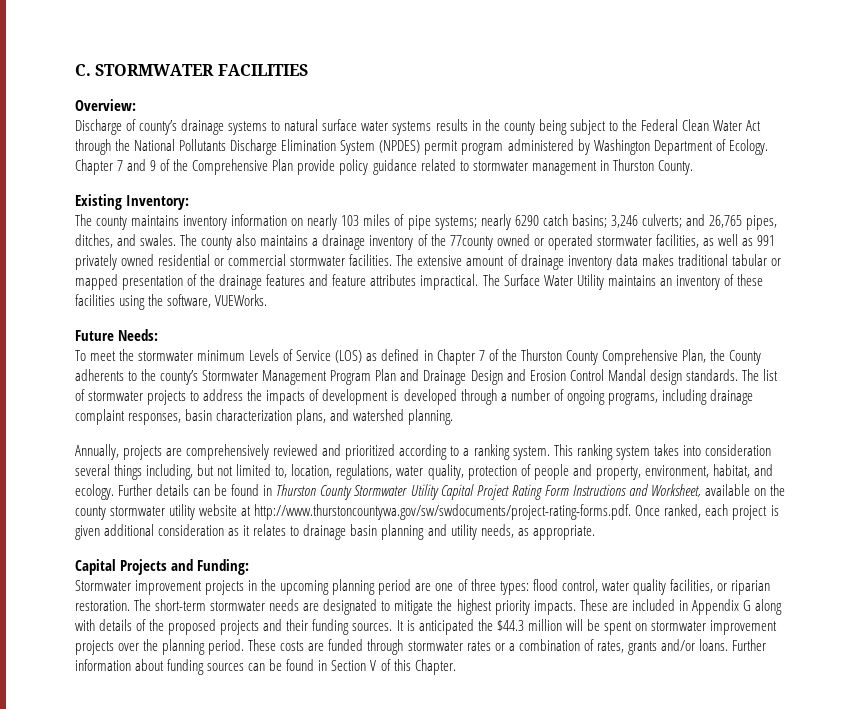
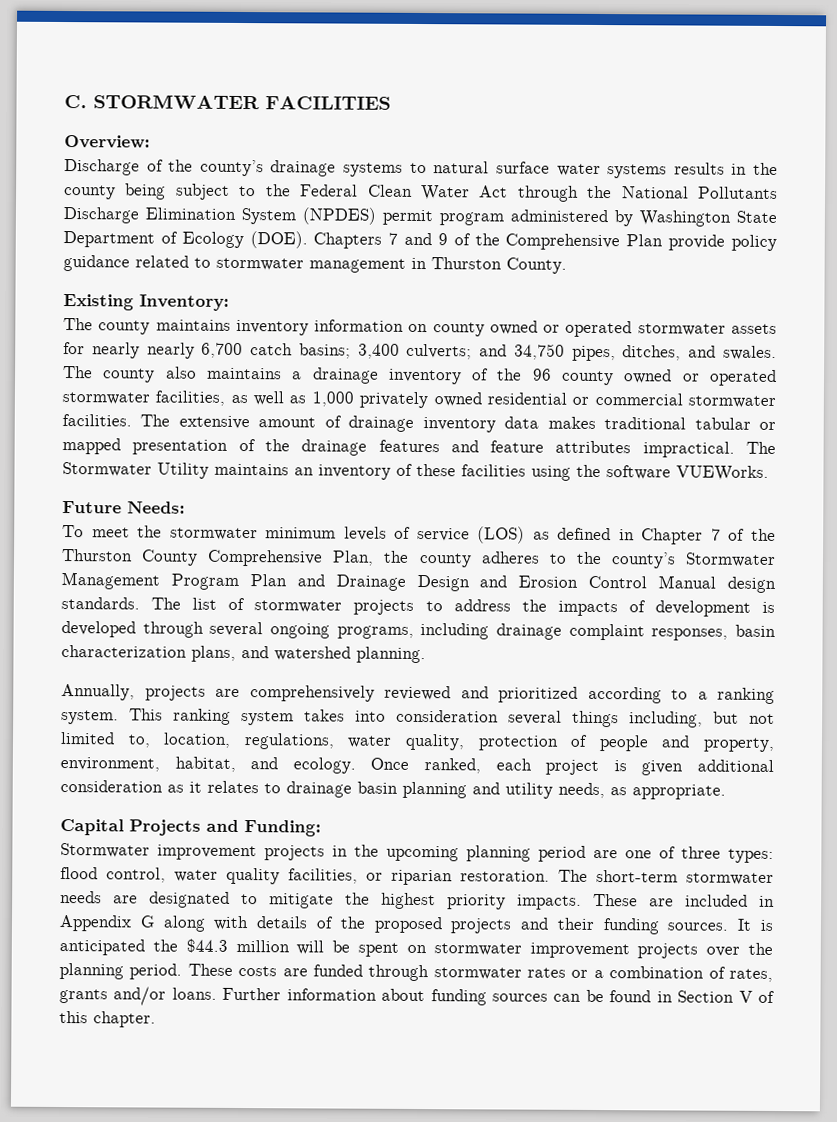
- Discharge of county’s drainage systems to natural surface water systems results in the county being subject to the Federal Clean Water Act through the National Pollutants Discharge Elimination System (NPDES) permit program administered by Washington Department of Ecology. Chapter 7 and 9 of the Comprehensive Plan provide policy guidance related to stormwater management in Thurston County.
+ Discharge of the county’s drainage systems to natural surface water systems results in the county being subject to the Federal Clean Water Act through the National Pollutants Discharge Elimination System (NPDES) permit program administered by Washington State Department of Ecology (DOE). Chapters 7 and 9 of the Comprehensive Plan provide policy guidance related to stormwater management in Thurston County.
- The county maintains inventory information on nearly 103 miles of pipe systems; nearly 6290 catch basins; 3,246 culverts; and 26,765 pipes, ditches, and swales.
+ The county maintains inventory information on county owned or operated stormwater assets for nearly nearly 6,700 catch basins; 3,400 culverts; and 34,750 pipes, ditches, and swales.
- The county also maintains a drainage inventory of the 77county owned or operated stormwater facilities, as well as 991 privately owned residential or commercial stormwater facilities.
+ The county also maintains a drainage inventory of the 96 county owned or operated stormwater facilities, as well as 1,000 privately owned residential or commercial stormwater facilities.
- The Surface Water Utility maintains an inventory of these facilities using the software, VUEWorks.
+ The Stormwater Utility maintains an inventory of these facilities using the software VUEWorks.
- To meet the stormwater minimum Levels of Service (LOS) as defined in Chapter 7 of the Thurston County Comprehensive Plan, the County adherents to the county’s Stormwater Management Program Plan and Drainage Design and Erosion Control Mandal design standards.
+ To meet the stormwater minimum levels of service (LOS) as defined in Chapter 7 of the Thurston County Comprehensive Plan, the county adheres to the county’s Stormwater Management Program Plan and Drainage Design and Erosion Control Manual design standards.
- The list of stormwater projects to address the impacts of development is developed through a number of ongoing programs, including drainage complaint responses, basin characterization plans, and watershed planning.
+ The list of stormwater projects to address the impacts of development is developed through several ongoing programs, including drainage complaint responses, basin characterization plans, and watershed planning.
- Further details can be found in Thurston County Stormwater Utility Capital Project Rating Form Instructions and Worksheet, available on the county stormwater utility website at http://www.thurstoncountywa.gov/sw/swdocuments/project-rating-forms.pdf. Once ranked, each project is given additional consideration as it relates to drainage basin planning and utility needs, as appropriate.
+ Once ranked, each project is given additional consideration as it relates to drainage basin planning and utility needs, as appropriate.
- Further information about funding sources can be found in Section V of this Chapter.
+ Further information about funding sources can be found in Section V of this chapter.

